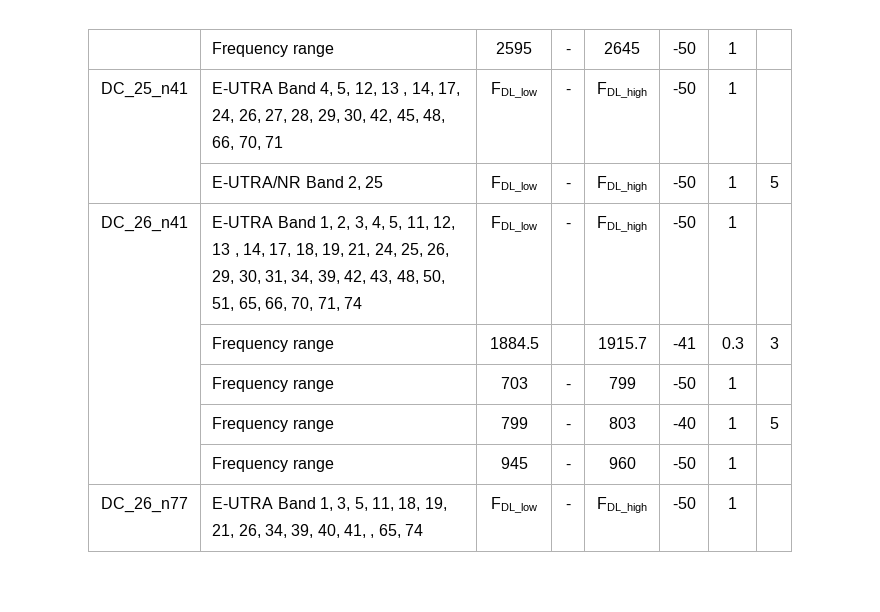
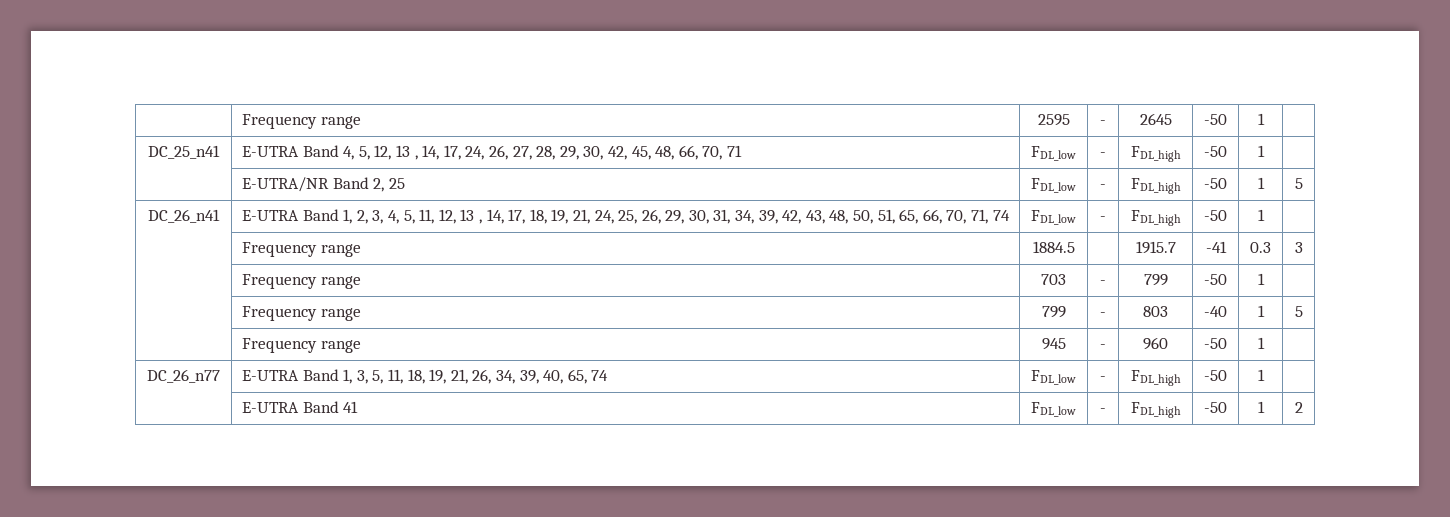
- DC_26_n77 | E-UTRA Band 1, 3, 5, 11, 18, 19, 21, 26, 34, 39, 40, 41, , 65, 74 | FDL_low | - | FDL_high | -50 | 1 |
+ DC_26_n77 | E-UTRA Band 1, 3, 5, 11, 18, 19, 21, 26, 34, 39, 40, 65, 74 | FDL_low | - | FDL_high | -50 | 1 |
+ | E-UTRA Band 41 | FDL_low | - | FDL_high | -50 | 1 | 2

